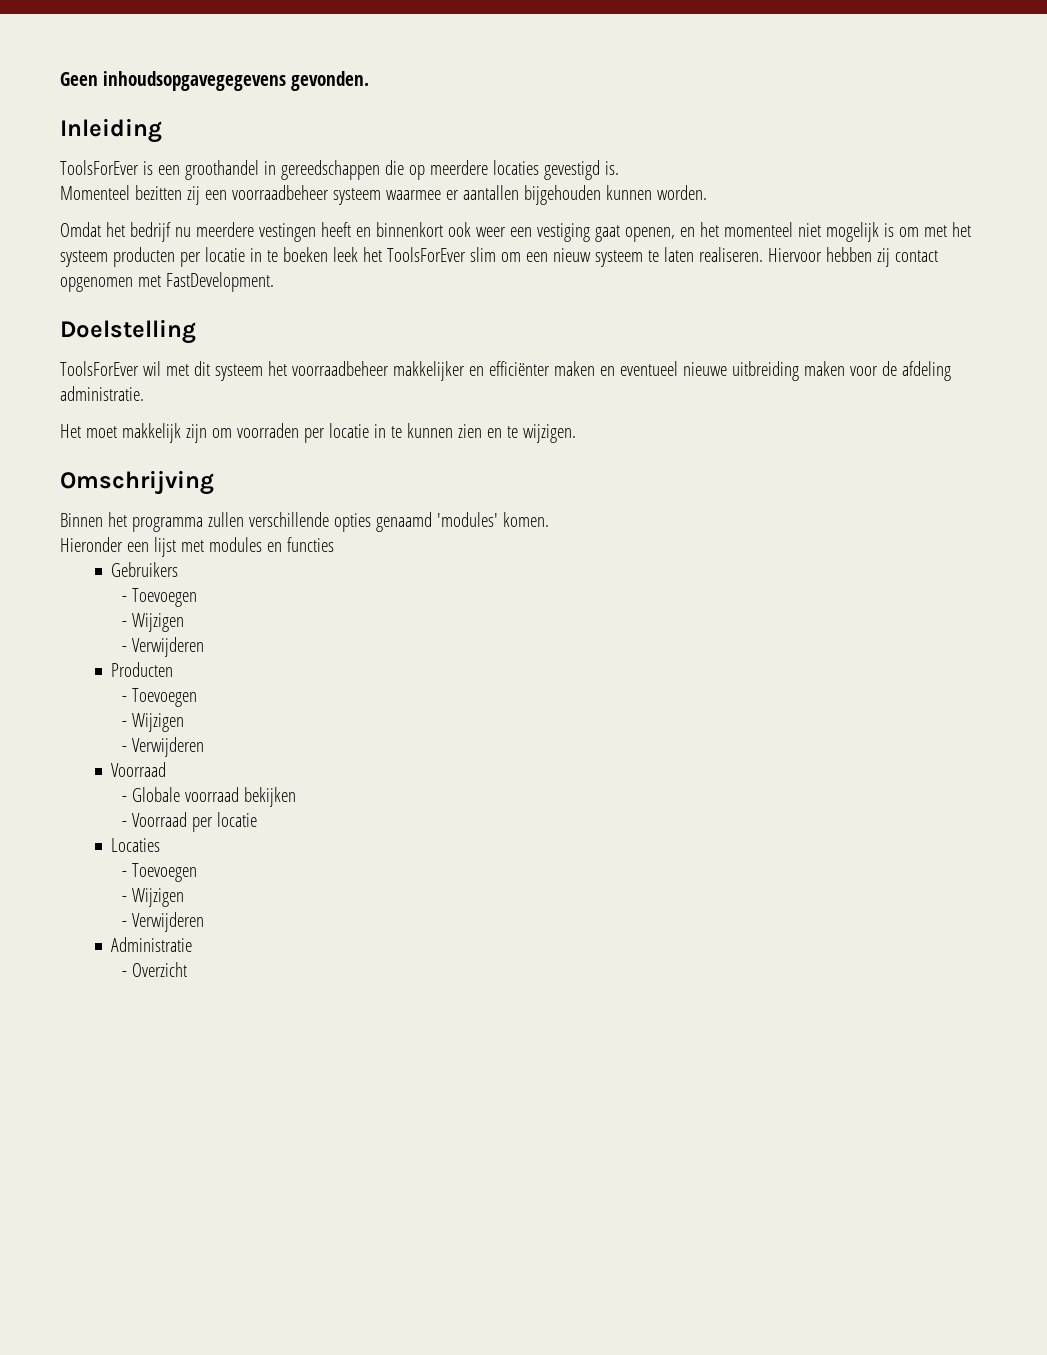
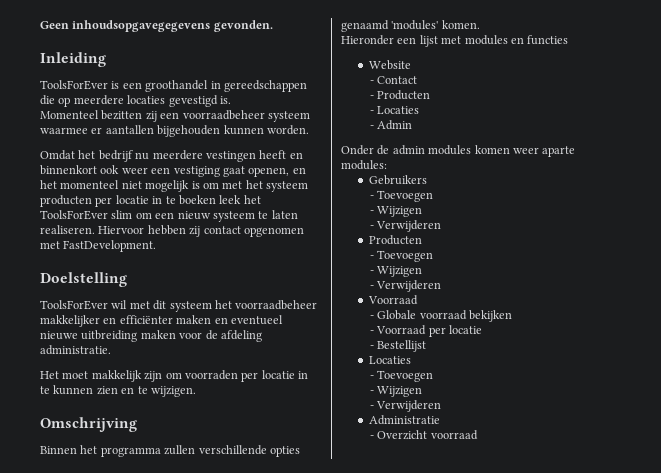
+ Website
+ - Contact
+ - Producten
+ - Locaties
+ - Admin
+ Onder de admin modules komen weer aparte modules:
+ - Bestellijst
- - Overzicht
+ - Overzicht voorraad

